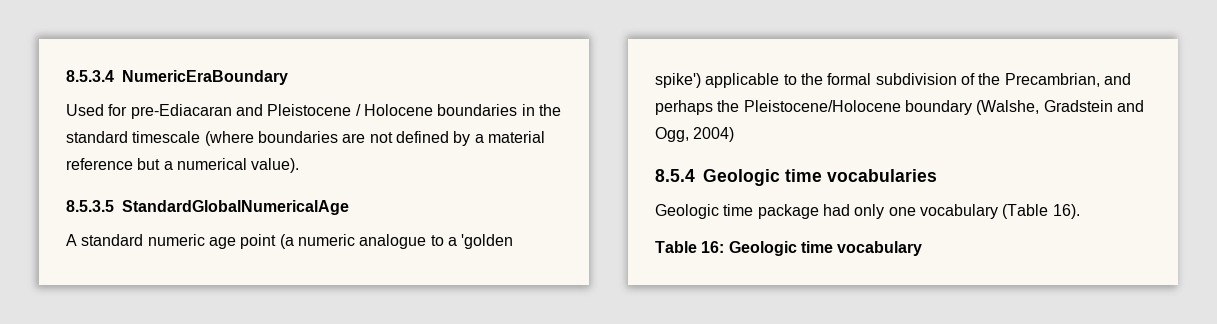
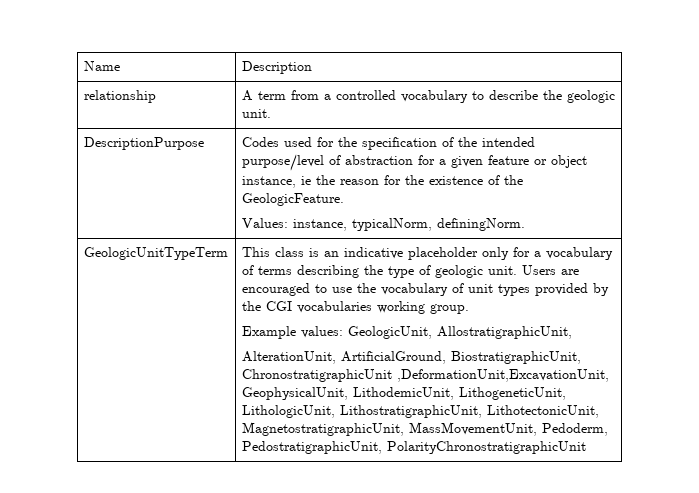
- 8.5.3.4 NumericEraBoundary
- Used for pre-Ediacaran and Pleistocene / Holocene boundaries in the standard timescale (where boundaries are not defined by a material reference but a numerical value).
- 8.5.3.5 StandardGlobalNumericalAge
- A standard numeric age point (a numeric analogue to a 'golden spike') applicable to the formal subdivision of the Precambrian, and perhaps the Pleistocene/Holocene boundary (Walshe, Gradstein and Ogg, 2004)
- 8.5.4 Geologic time vocabularies
- Geologic time package had only one vocabulary (Table 16).
- Table 16: Geologic time vocabulary
+ Name | Description
+ relationship | A term from a controlled vocabulary to describe the geologic unit.
+ DescriptionPurpose | Codes used for the specification of the intended purpose/level of abstraction for a given feature or object instance, ie the reason for the existence of the GeologicFeature.
+ Values: instance, typicalNorm, definingNorm.
+ GeologicUnitTypeTerm | This class is an indicative placeholder only for a vocabulary of terms describing the type of geologic unit. Users are encouraged to use the vocabulary of unit types provided by the CGI vocabularies working group.
+ Example values: GeologicUnit, AllostratigraphicUnit,
+ AlterationUnit, ArtificialGround, BiostratigraphicUnit, ChronostratigraphicUnit ,DeformationUnit,ExcavationUnit, GeophysicalUnit, LithodemicUnit, LithogeneticUnit, LithologicUnit, LithostratigraphicUnit, LithotectonicUnit, MagnetostratigraphicUnit, MassMovementUnit, Pedoderm, PedostratigraphicUnit, PolarityChronostratigraphicUnit

